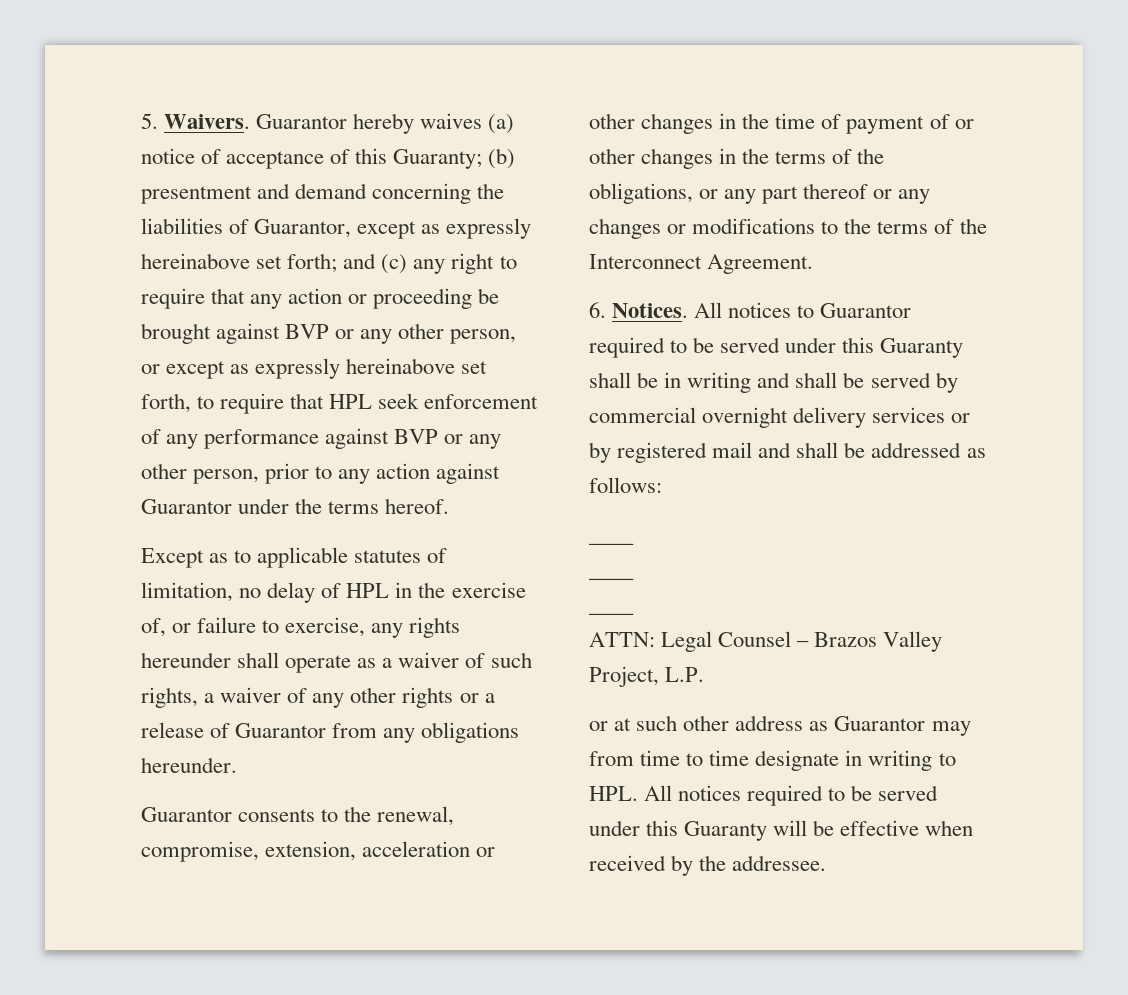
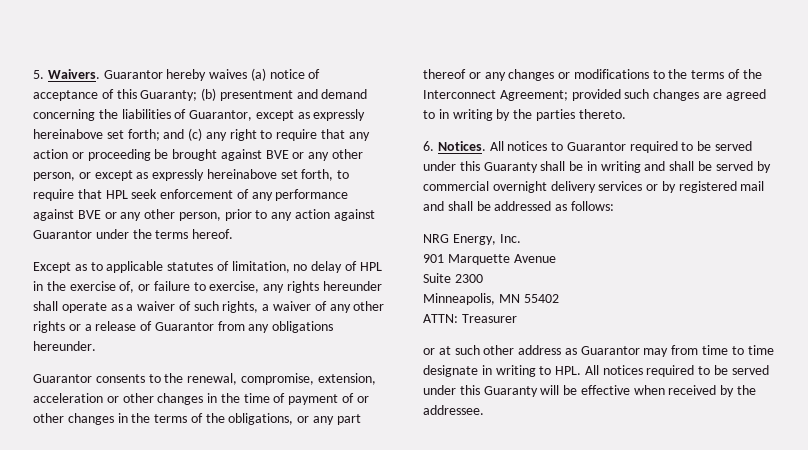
- and (c) any right to require that any action or proceeding be brought against BVP or any other person, or except as expressly hereinabove set forth, to require that HPL seek enforcement of any performance against BVP or any other person, prior to any action against Guarantor under the terms hereof.
+ and (c) any right to require that any action or proceeding be brought against BVE or any other person, or except as expressly hereinabove set forth, to require that HPL seek enforcement of any performance against BVE or any other person, prior to any action against Guarantor under the terms hereof.
- Guarantor consents to the renewal, compromise, extension, acceleration or other changes in the time of payment of or other changes in the terms of the obligations, or any part thereof or any changes or modifications to the terms of the Interconnect Agreement.
+ Guarantor consents to the renewal, compromise, extension, acceleration or other changes in the time of payment of or other changes in the terms of the obligations, or any part thereof or any changes or modifications to the terms of the Interconnect Agreement; provided such changes are agreed to in writing by the parties thereto.
  All notices to Guarantor required to be served under this Guaranty shall be in writing and shall be served by commercial overnight delivery services or by registered mail and shall be addressed as follows:
- ____
- ____
- ____
- ATTN: Legal Counsel – Brazos Valley Project, L.P.
+ NRG Energy, Inc.
+ 901 Marquette Avenue
+ Suite 2300
+ Minneapolis, MN 55402
+ ATTN: Treasurer

